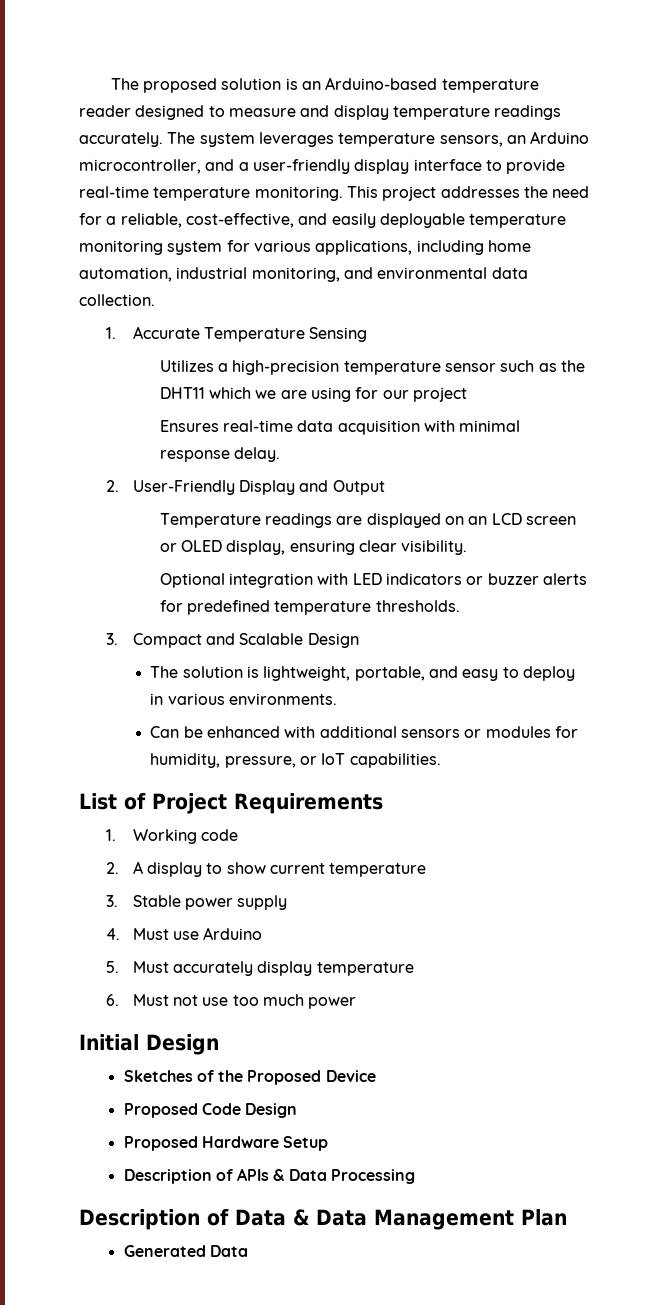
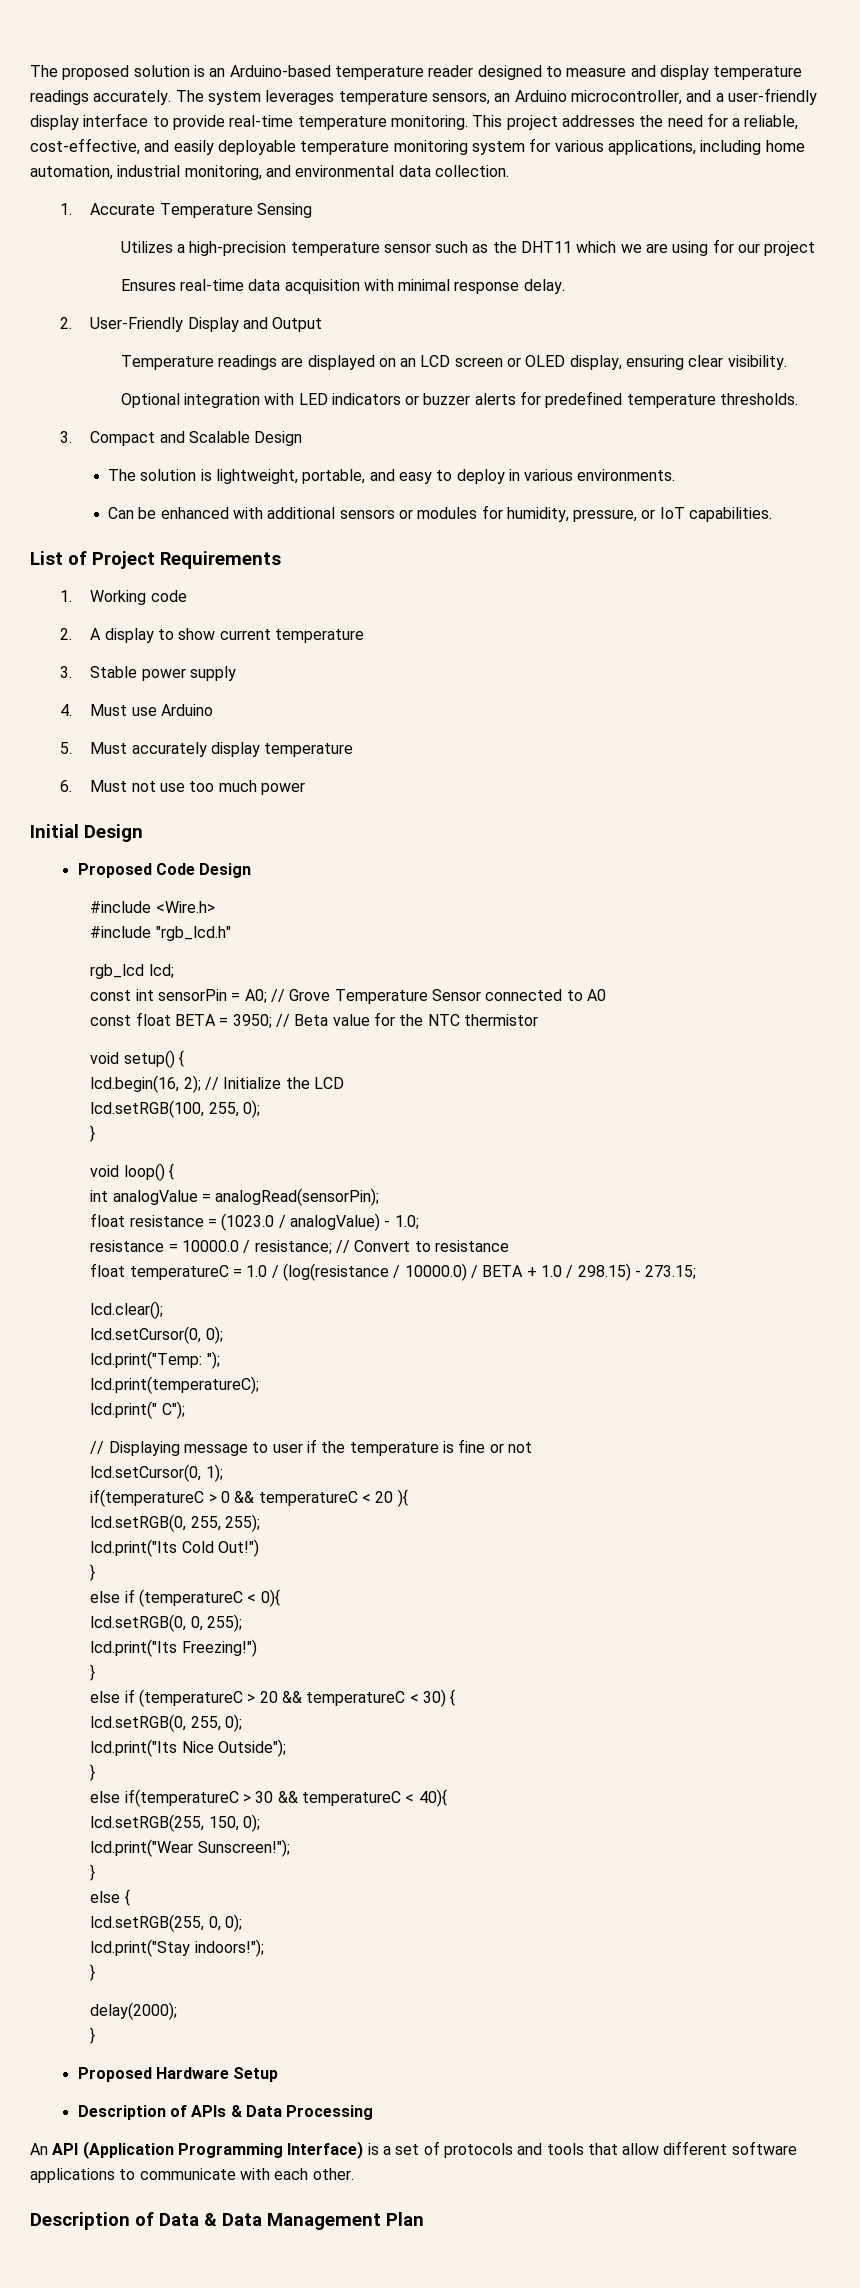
- Sketches of the Proposed Device
  Proposed Code Design
+ #include <Wire.h>
+ #include "rgb_lcd.h"
+ rgb_lcd lcd;
+ const int sensorPin = A0; // Grove Temperature Sensor connected to A0
+ const float BETA = 3950; // Beta value for the NTC thermistor
+ void setup() {
+ lcd.begin(16, 2); // Initialize the LCD
+ lcd.setRGB(100, 255, 0);
+ }
+ void loop() {
+ int analogValue = analogRead(sensorPin);
+ float resistance = (1023.0 / analogValue) - 1.0;
+ resistance = 10000.0 / resistance; // Convert to resistance
+ float temperatureC = 1.0 / (log(resistance / 10000.0) / BETA + 1.0 / 298.15) - 273.15;
+ lcd.clear();
+ lcd.setCursor(0, 0);
+ lcd.print("Temp: ");
+ lcd.print(temperatureC);
+ lcd.print(" C");
+ // Displaying message to user if the temperature is fine or not
+ lcd.setCursor(0, 1);
+ if(temperatureC > 0 && temperatureC < 20 ){
+ lcd.setRGB(0, 255, 255);
+ lcd.print("Its Cold Out!")
+ }
+ else if (temperatureC < 0){
+ lcd.setRGB(0, 0, 255);
+ lcd.print("Its Freezing!")
+ }
+ else if (temperatureC > 20 && temperatureC < 30) {
+ lcd.setRGB(0, 255, 0);
+ lcd.print("Its Nice Outside");
+ }
+ else if(temperatureC > 30 && temperatureC < 40){
+ lcd.setRGB(255, 150, 0);
+ lcd.print("Wear Sunscreen!");
+ }
+ else {
+ lcd.setRGB(255, 0, 0);
+ lcd.print("Stay indoors!");
+ }
+ delay(2000);
+ }
+ An API (Application Programming Interface) is a set of protocols and tools that allow different software applications to communicate with each other.
- Generated Data

